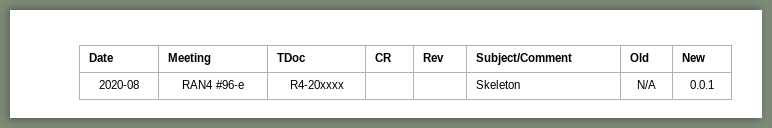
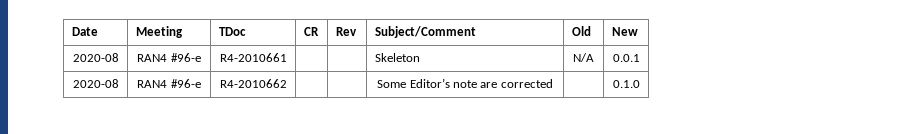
- 2020-08 | RAN4 #96-e | R4-20xxxx | | | Skeleton | N/A | 0.0.1
+ 2020-08 | RAN4 #96-e | R4-2010661 | | | Skeleton | N/A | 0.0.1
+ 2020-08 | RAN4 #96-e | R4-2010662 | | | Some Editor’s note are corrected | | 0.1.0

